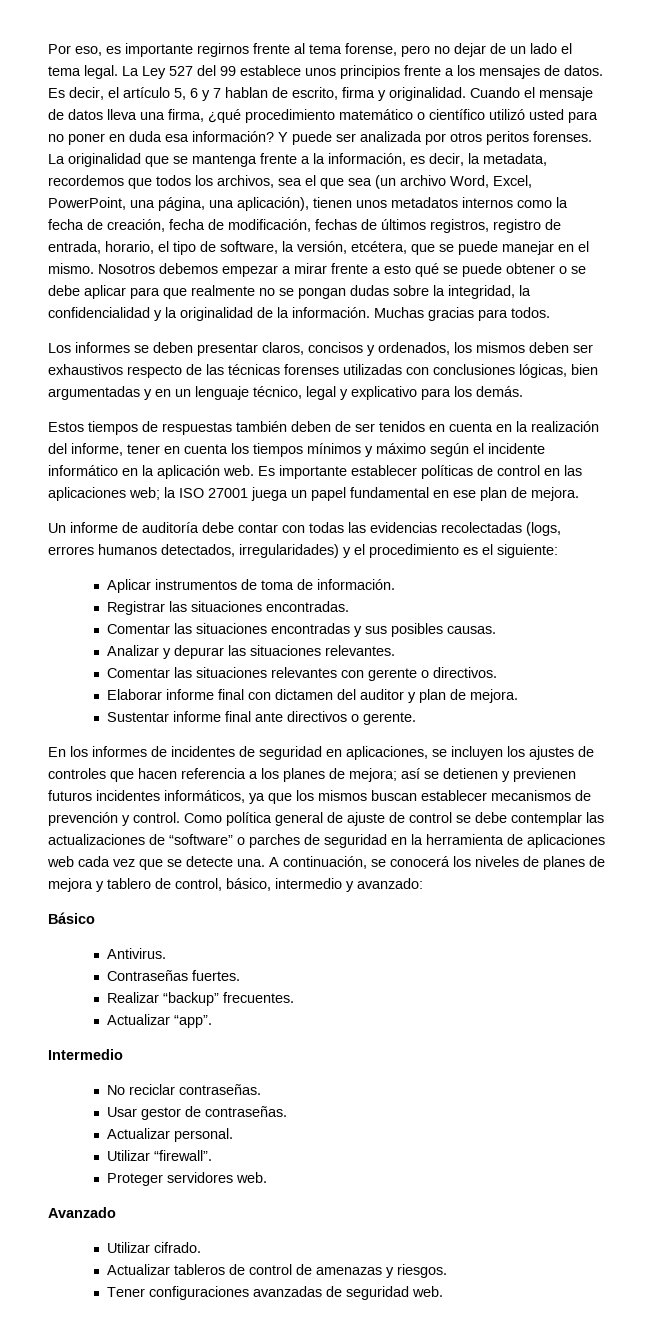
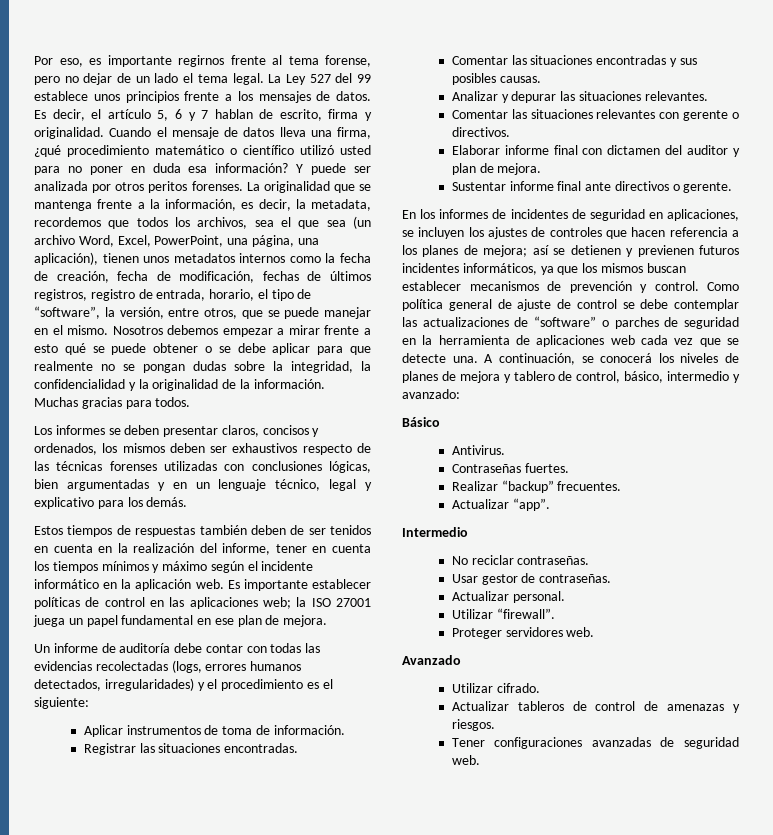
- La originalidad que se mantenga frente a la información, es decir, la metadata, recordemos que todos los archivos, sea el que sea (un archivo Word, Excel, PowerPoint, una página, una aplicación), tienen unos metadatos internos como la fecha de creación, fecha de modificación, fechas de últimos registros, registro de entrada, horario, el tipo de software, la versión, etcétera, que se puede manejar en el mismo.
+ La originalidad que se mantenga frente a la información, es decir, la metadata, recordemos que todos los archivos, sea el que sea (un archivo Word, Excel, PowerPoint, una página, una aplicación), tienen unos metadatos internos como la fecha de creación, fecha de modificación, fechas de últimos registros, registro de entrada, horario, el tipo de “software”, la versión, entre otros, que se puede manejar en el mismo.

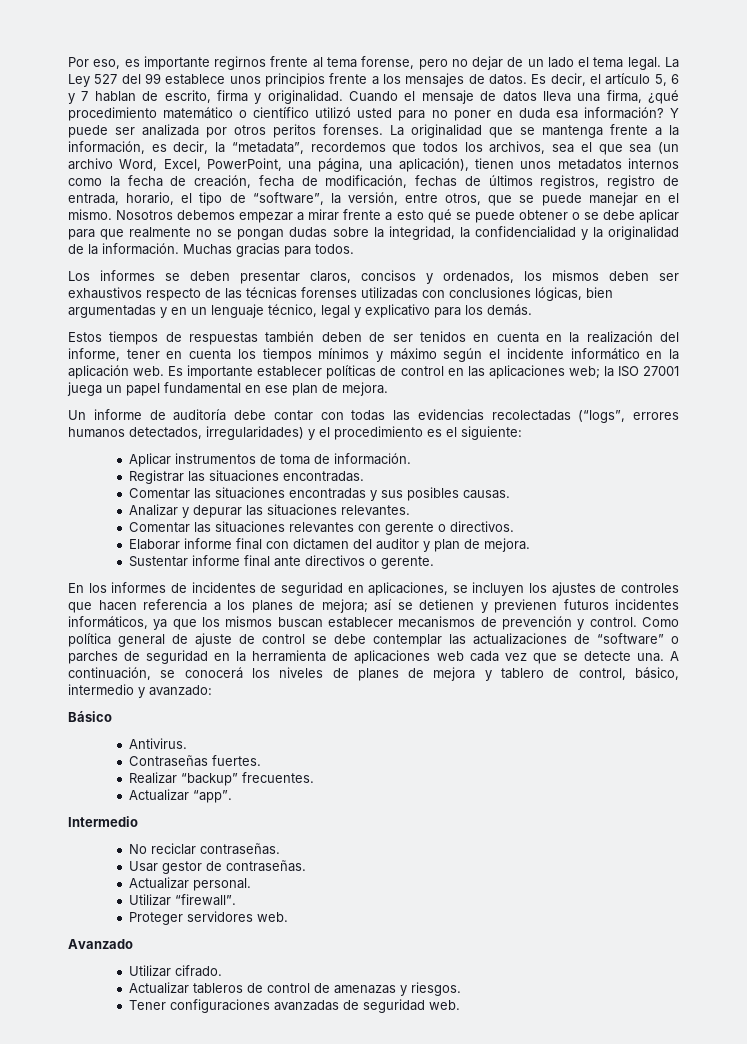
- La originalidad que se mantenga frente a la información, es decir, la metadata, recordemos que todos los archivos, sea el que sea (un archivo Word, Excel, PowerPoint, una página, una aplicación), tienen unos metadatos internos como la fecha de creación, fecha de modificación, fechas de últimos registros, registro de entrada, horario, el tipo de “software”, la versión, entre otros, que se puede manejar en el mismo.
+ La originalidad que se mantenga frente a la información, es decir, la “metadata”, recordemos que todos los archivos, sea el que sea (un archivo Word, Excel, PowerPoint, una página, una aplicación), tienen unos metadatos internos como la fecha de creación, fecha de modificación, fechas de últimos registros, registro de entrada, horario, el tipo de “software”, la versión, entre otros, que se puede manejar en el mismo.
- Un informe de auditoría debe contar con todas las evidencias recolectadas (logs, errores humanos detectados, irregularidades) y el procedimiento es el siguiente:
+ Un informe de auditoría debe contar con todas las evidencias recolectadas (“logs”, errores humanos detectados, irregularidades) y el procedimiento es el siguiente:

